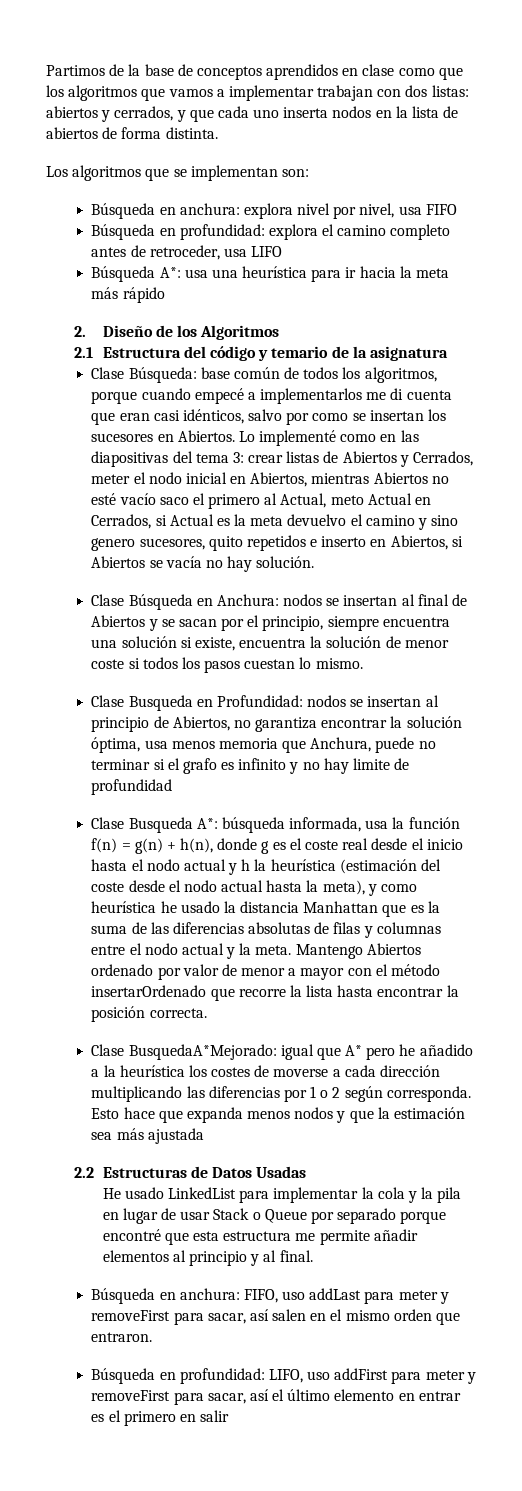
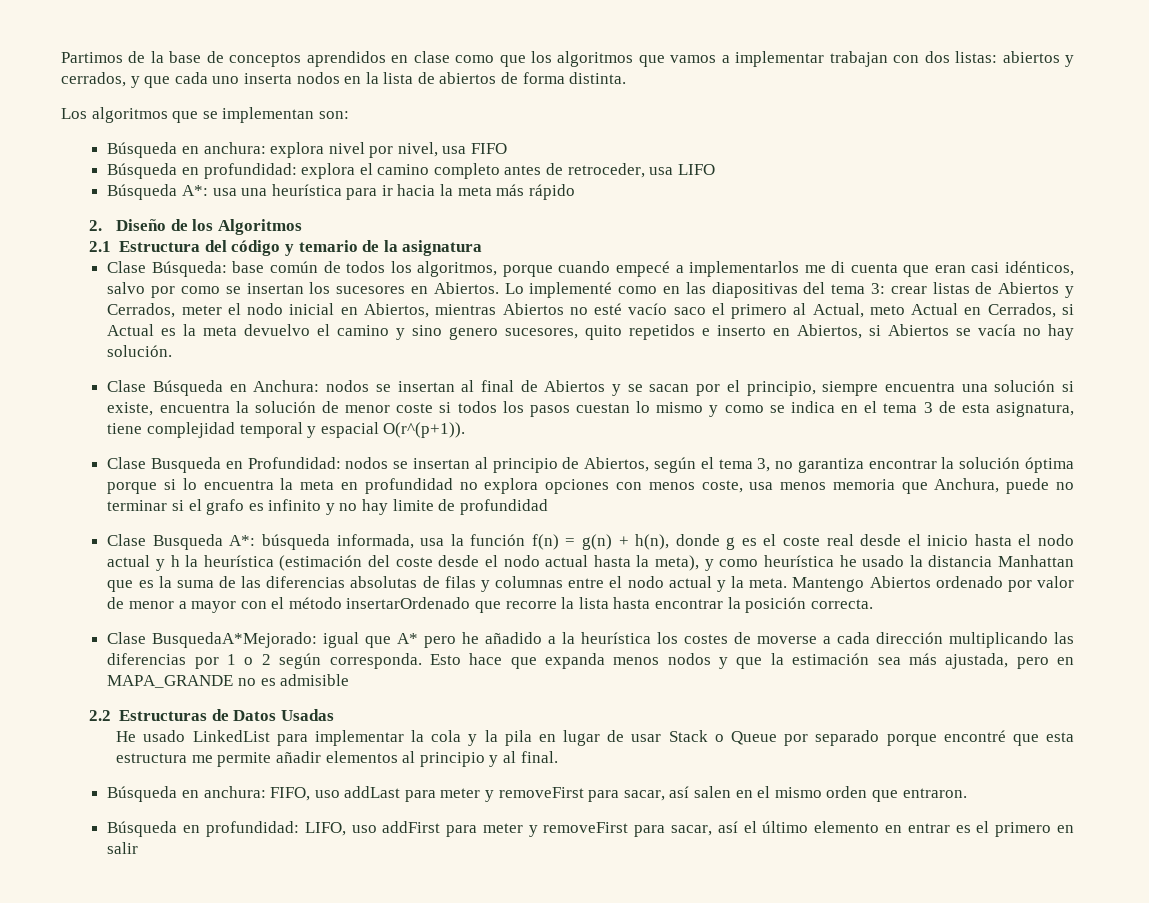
- Clase Búsqueda en Anchura: nodos se insertan al final de Abiertos y se sacan por el principio, siempre encuentra una solución si existe, encuentra la solución de menor coste si todos los pasos cuestan lo mismo.
+ Clase Búsqueda en Anchura: nodos se insertan al final de Abiertos y se sacan por el principio, siempre encuentra una solución si existe, encuentra la solución de menor coste si todos los pasos cuestan lo mismo y como se indica en el tema 3 de esta asignatura, tiene complejidad temporal y espacial O(r^(p+1)).
- Clase Busqueda en Profundidad: nodos se insertan al principio de Abiertos, no garantiza encontrar la solución óptima, usa menos memoria que Anchura, puede no terminar si el grafo es infinito y no hay limite de profundidad
+ Clase Busqueda en Profundidad: nodos se insertan al principio de Abiertos, según el tema 3, no garantiza encontrar la solución óptima porque si lo encuentra la meta en profundidad no explora opciones con menos coste, usa menos memoria que Anchura, puede no terminar si el grafo es infinito y no hay limite de profundidad
- Esto hace que expanda menos nodos y que la estimación sea más ajustada
+ Esto hace que expanda menos nodos y que la estimación sea más ajustada, pero en MAPA_GRANDE no es admisible

